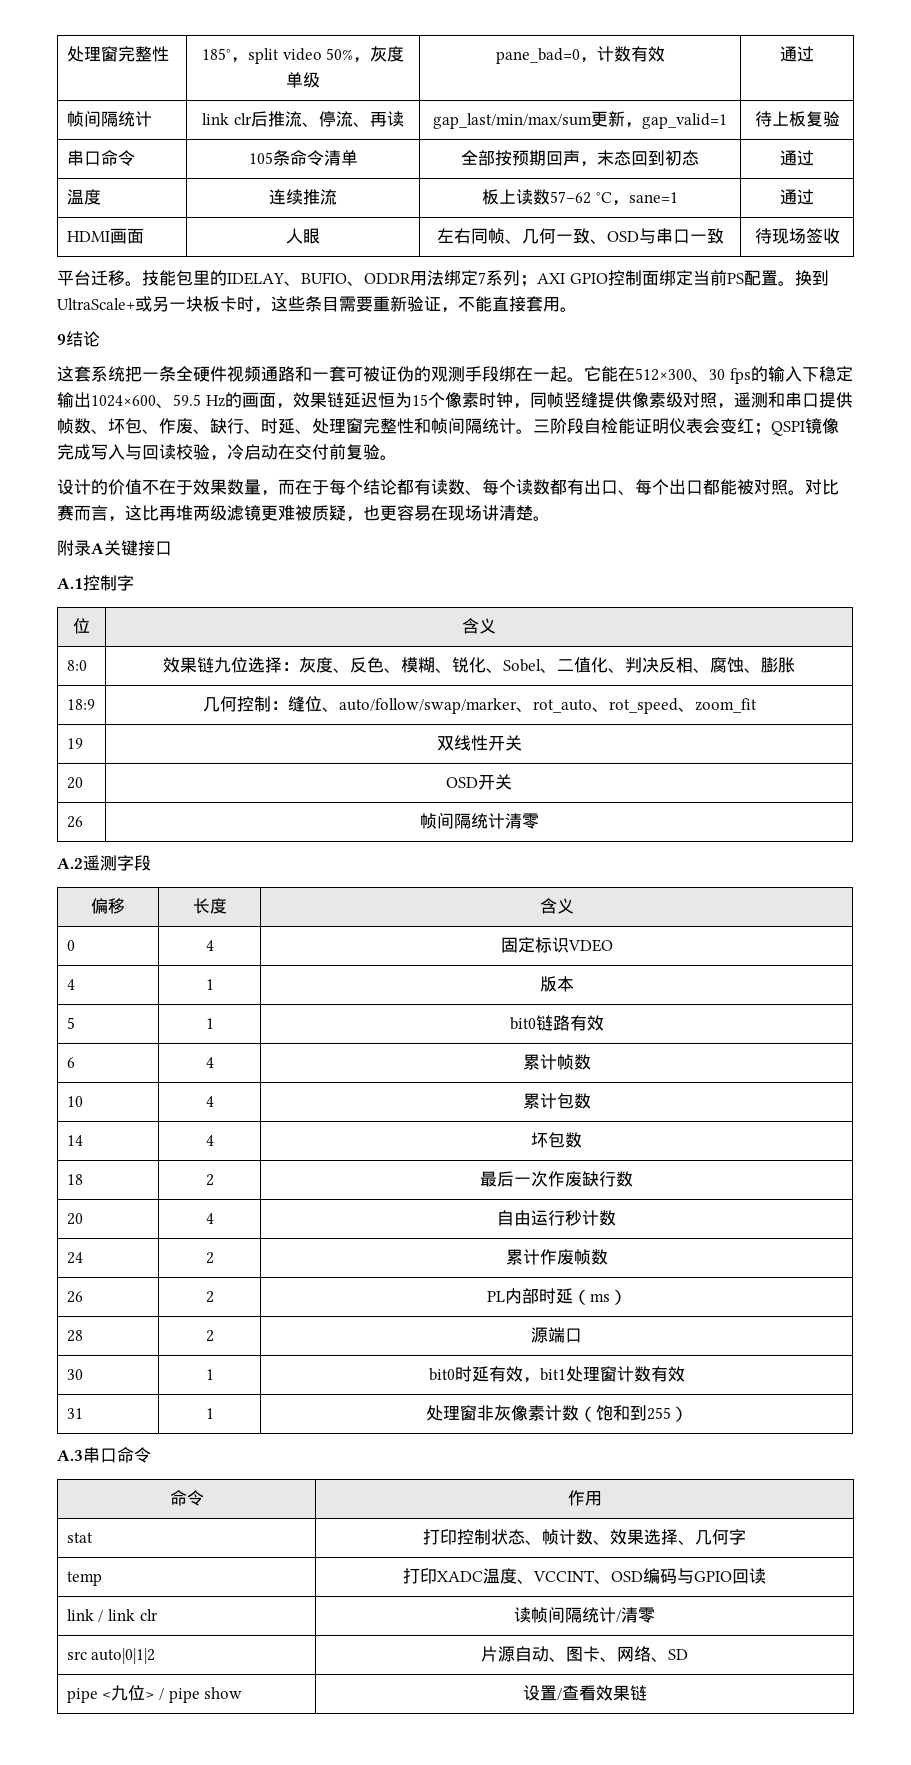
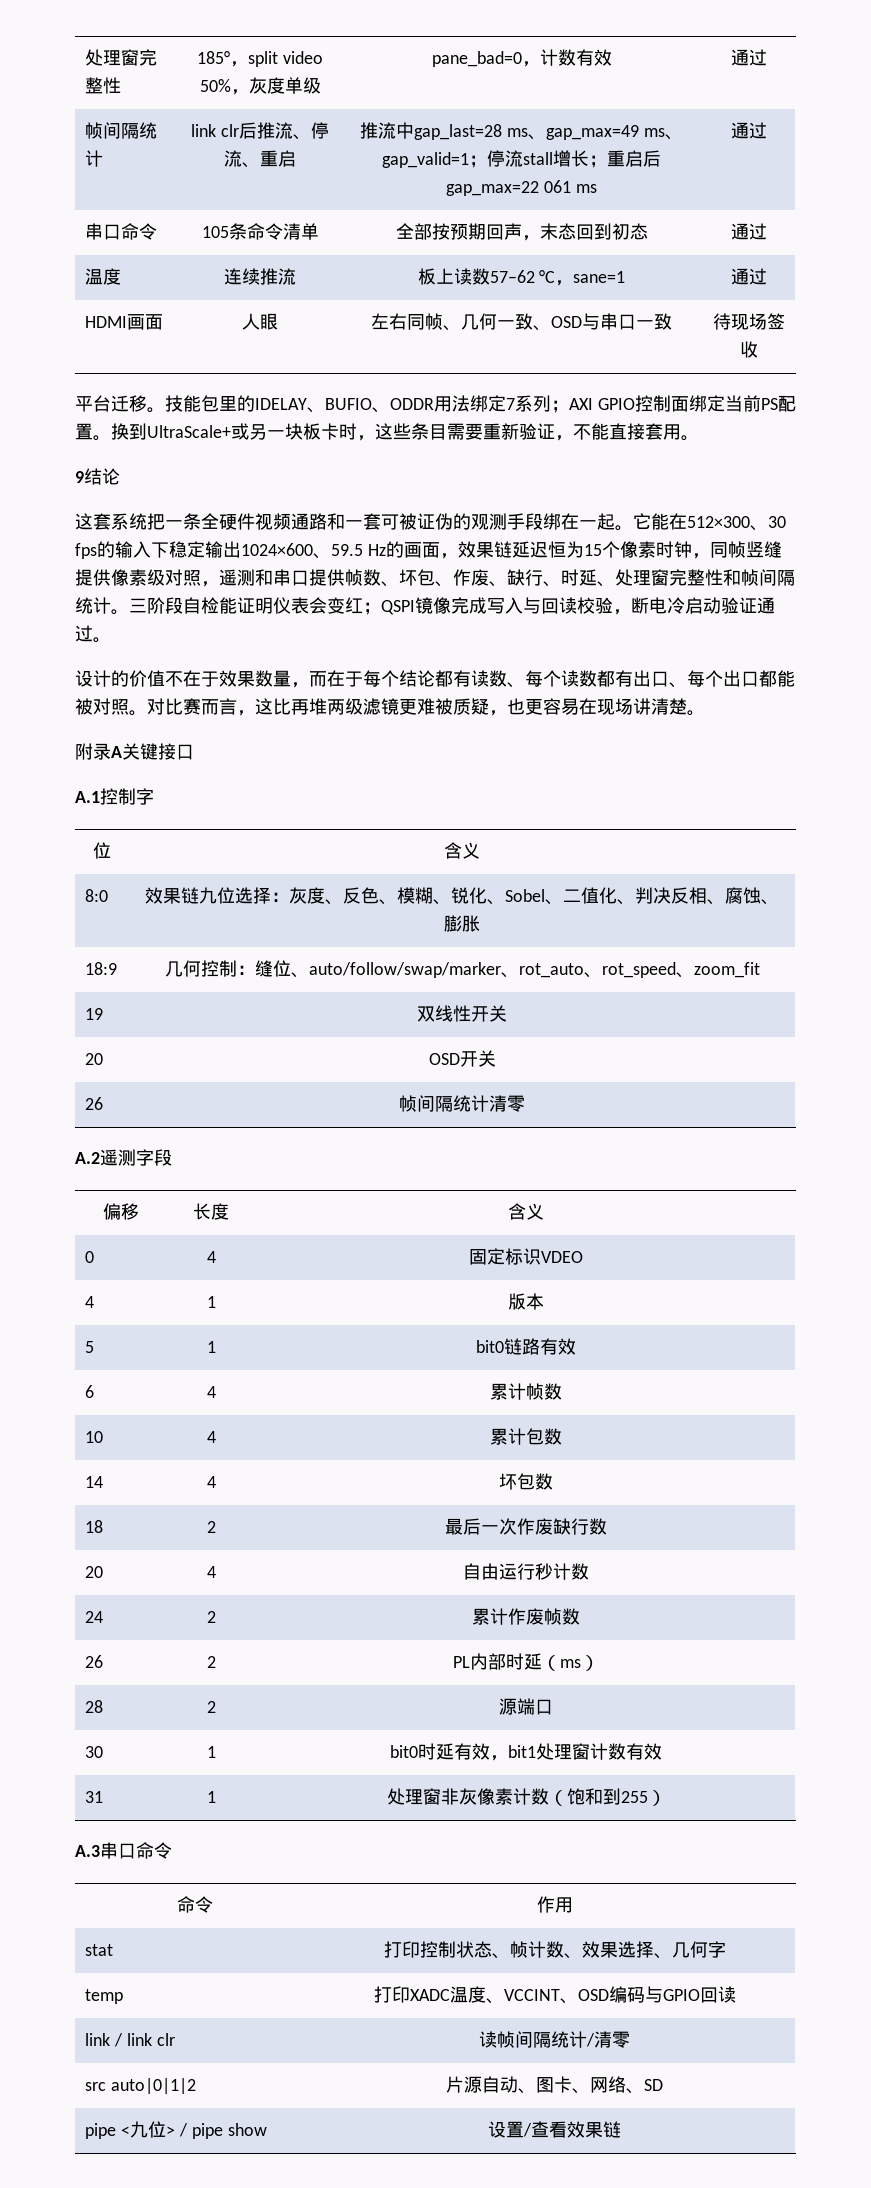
- 帧间隔统计 | link clr后推流、停流、再读 | gap_last/min/max/sum更新，gap_valid=1 | 待上板复验
+ 帧间隔统计 | link clr后推流、停流、重启 | 推流中gap_last=28 ms、gap_max=49 ms、gap_valid=1；停流stall增长；重启后gap_max=22 061 ms | 通过
- 三阶段自检能证明仪表会变红；QSPI镜像完成写入与回读校验，冷启动在交付前复验。
+ 三阶段自检能证明仪表会变红；QSPI镜像完成写入与回读校验，断电冷启动验证通过。

